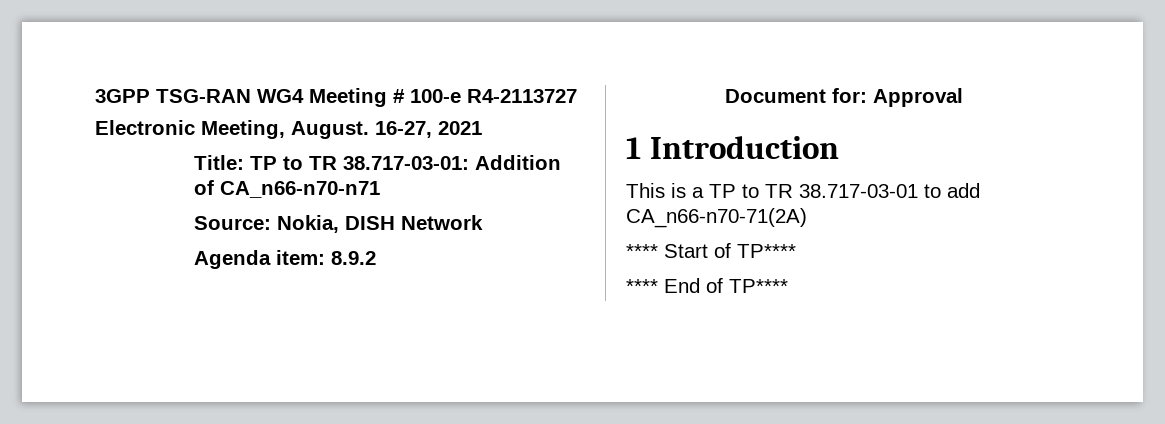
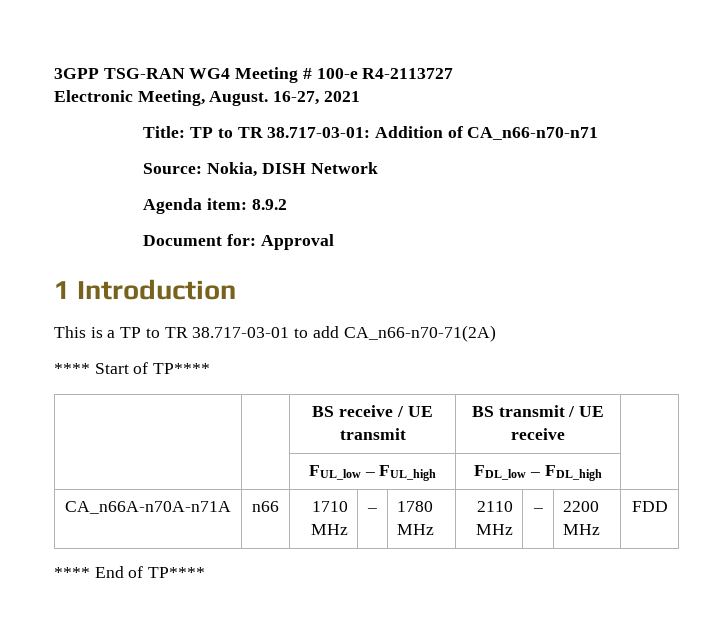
+ | | BS receive / UE transmit | BS transmit / UE receive |
+ | | FUL_low – FUL_high | FDL_low – FDL_high |
+ CA_n66A-n70A-n71A | n66 | 1710 MHz | – | 1780 MHz | 2110 MHz | – | 2200 MHz | FDD

